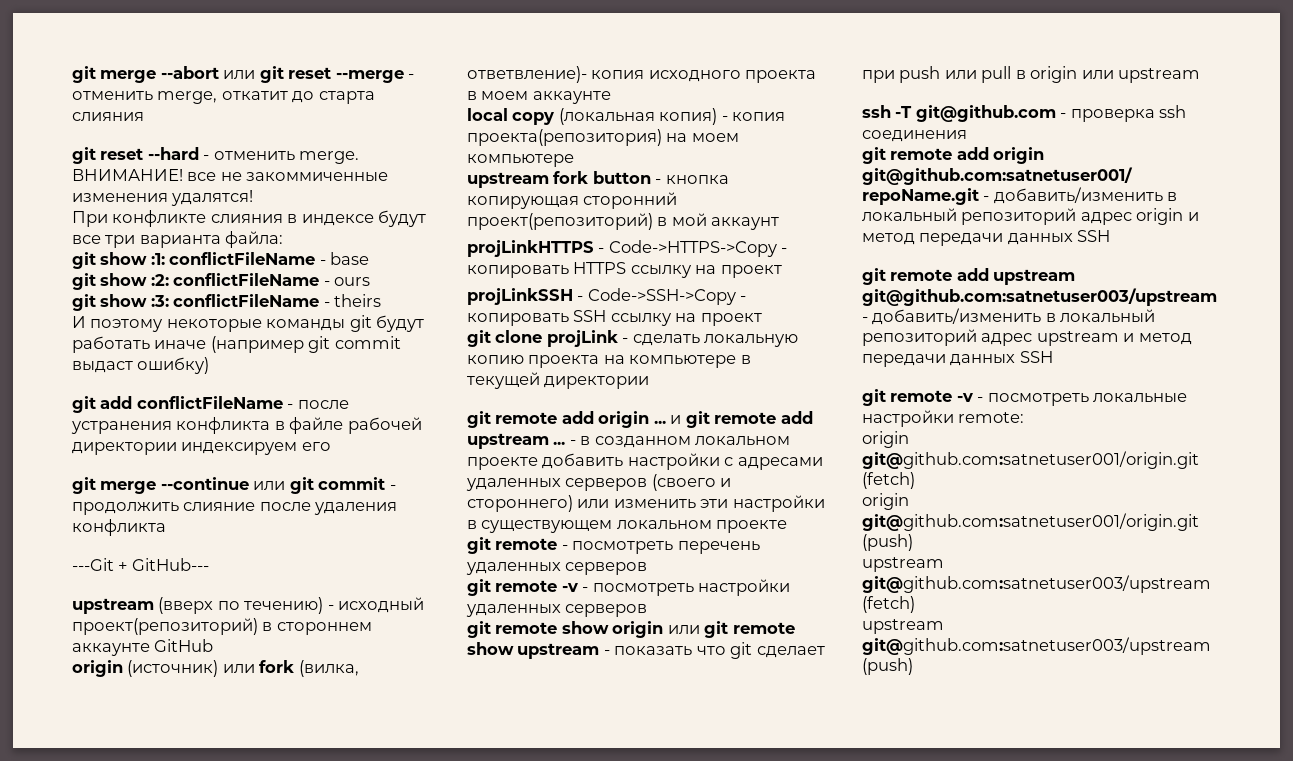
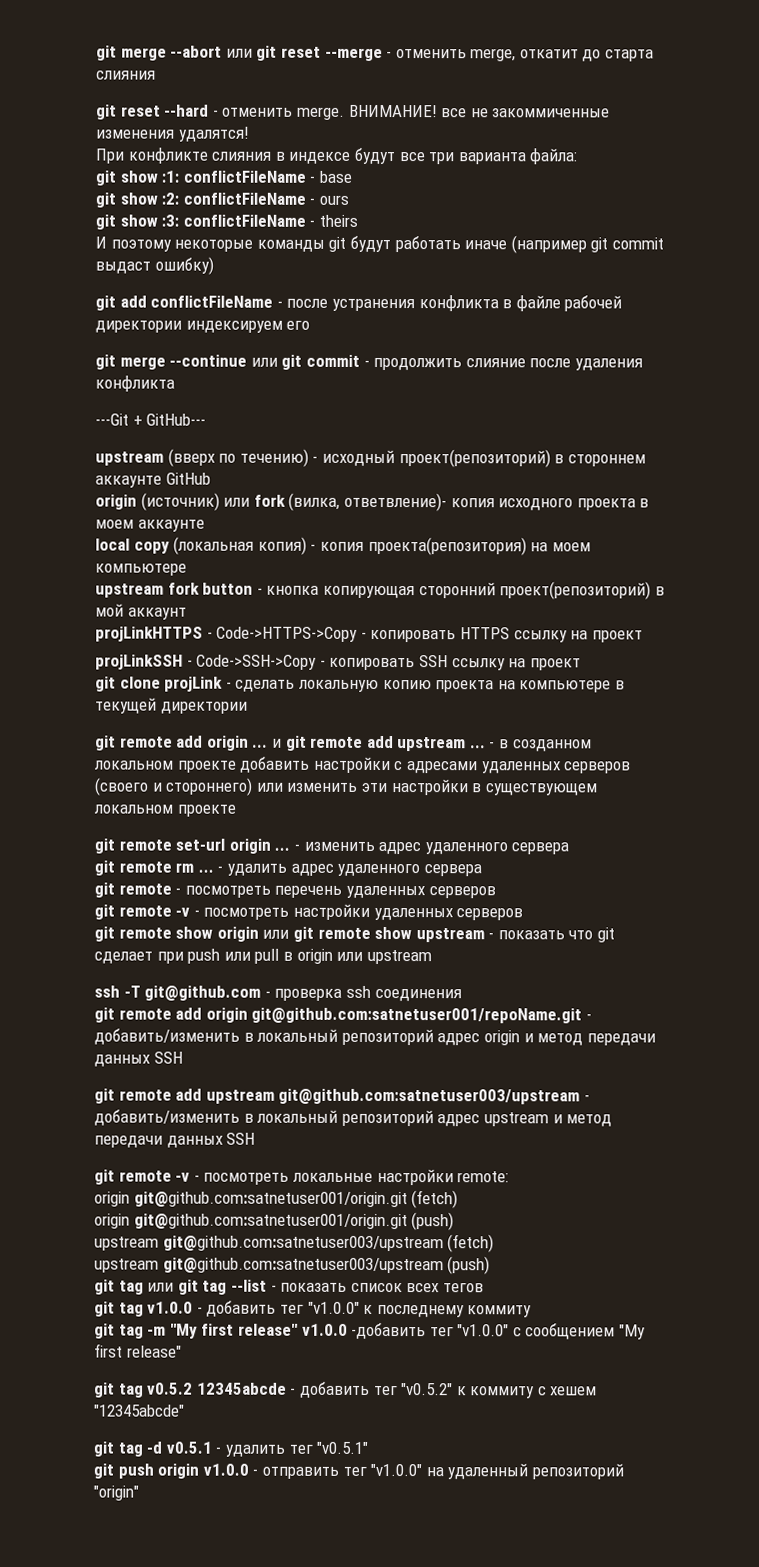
+ git remote set-url origin ... - изменить адрес удаленного сервера
+ git remote rm ... - удалить адрес удаленного сервера
+ git tag или git tag --list - показать список всех тегов
+ git tag v1.0.0 - добавить тег "v1.0.0" к последнему коммиту
+ git tag -m "My first release" v1.0.0 -добавить тег "v1.0.0" с сообщением "My first release"
+ git tag v0.5.2 12345abcde - добавить тег "v0.5.2" к коммиту с хешем "12345abcde"
+ git tag -d v0.5.1 - удалить тег "v0.5.1"
+ git push origin v1.0.0 - отправить тег "v1.0.0" на удаленный репозиторий "origin"

